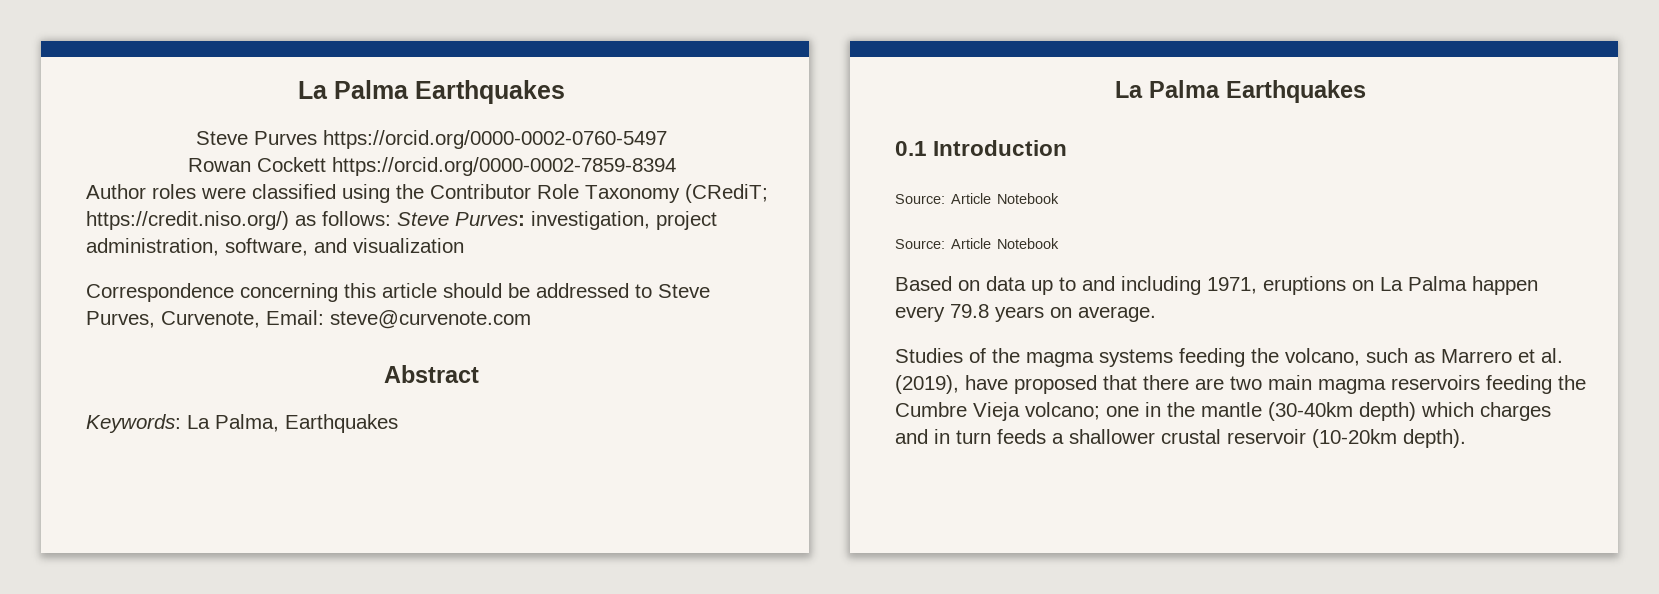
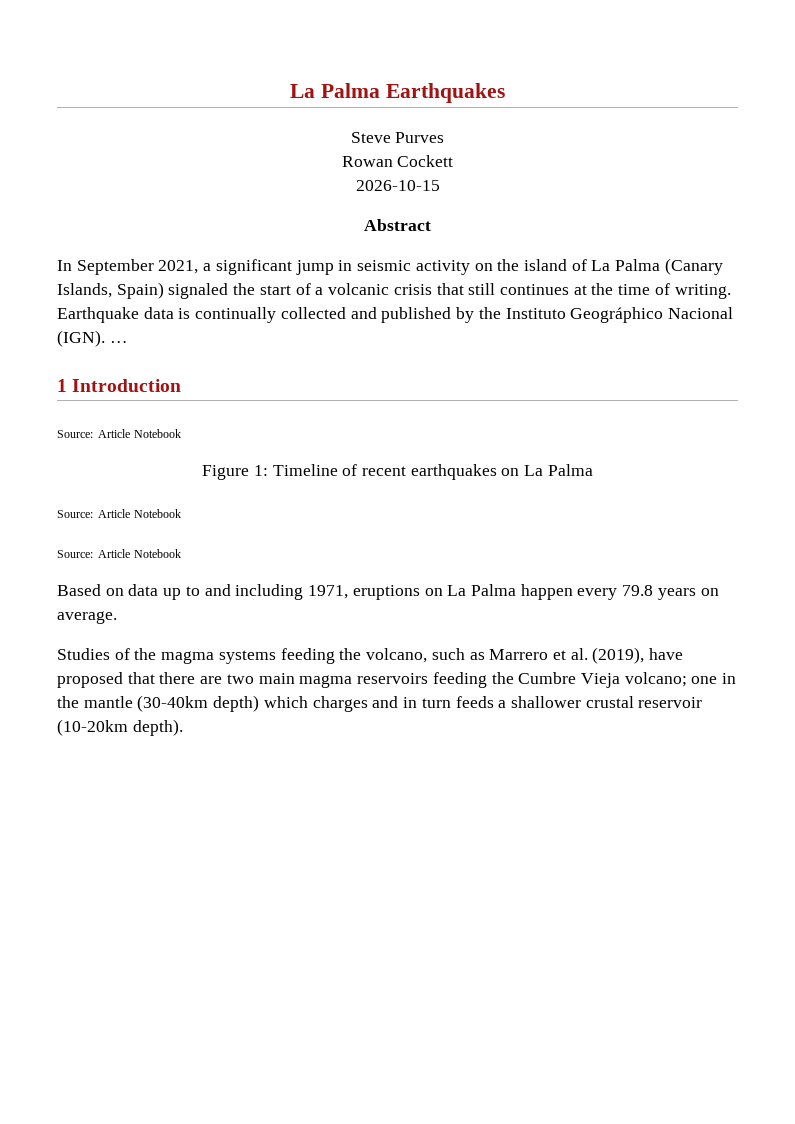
- Steve Purves https://orcid.org/0000-0002-0760-5497
+ Steve Purves
- Rowan Cockett https://orcid.org/0000-0002-7859-8394
- Author roles were classified using the Contributor Role Taxonomy (CRediT; https://credit.niso.org/) as follows: Steve Purves: investigation, project administration, software, and visualization
- Correspondence concerning this article should be addressed to Steve Purves, Curvenote, Email: steve@curvenote.com
+ Rowan Cockett
+ 2026-10-15
  Abstract
- Keywords: La Palma, Earthquakes
- La Palma Earthquakes
- 0.1 Introduction
+ In September 2021, a significant jump in seismic activity on the island of La Palma (Canary Islands, Spain) signaled the start of a volcanic crisis that still continues at the time of writing. Earthquake data is continually collected and published by the Instituto Geográphico Nacional (IGN). …
+ 1 Introduction
+ Source: Article Notebook
+ Figure 1: Timeline of recent earthquakes on La Palma

